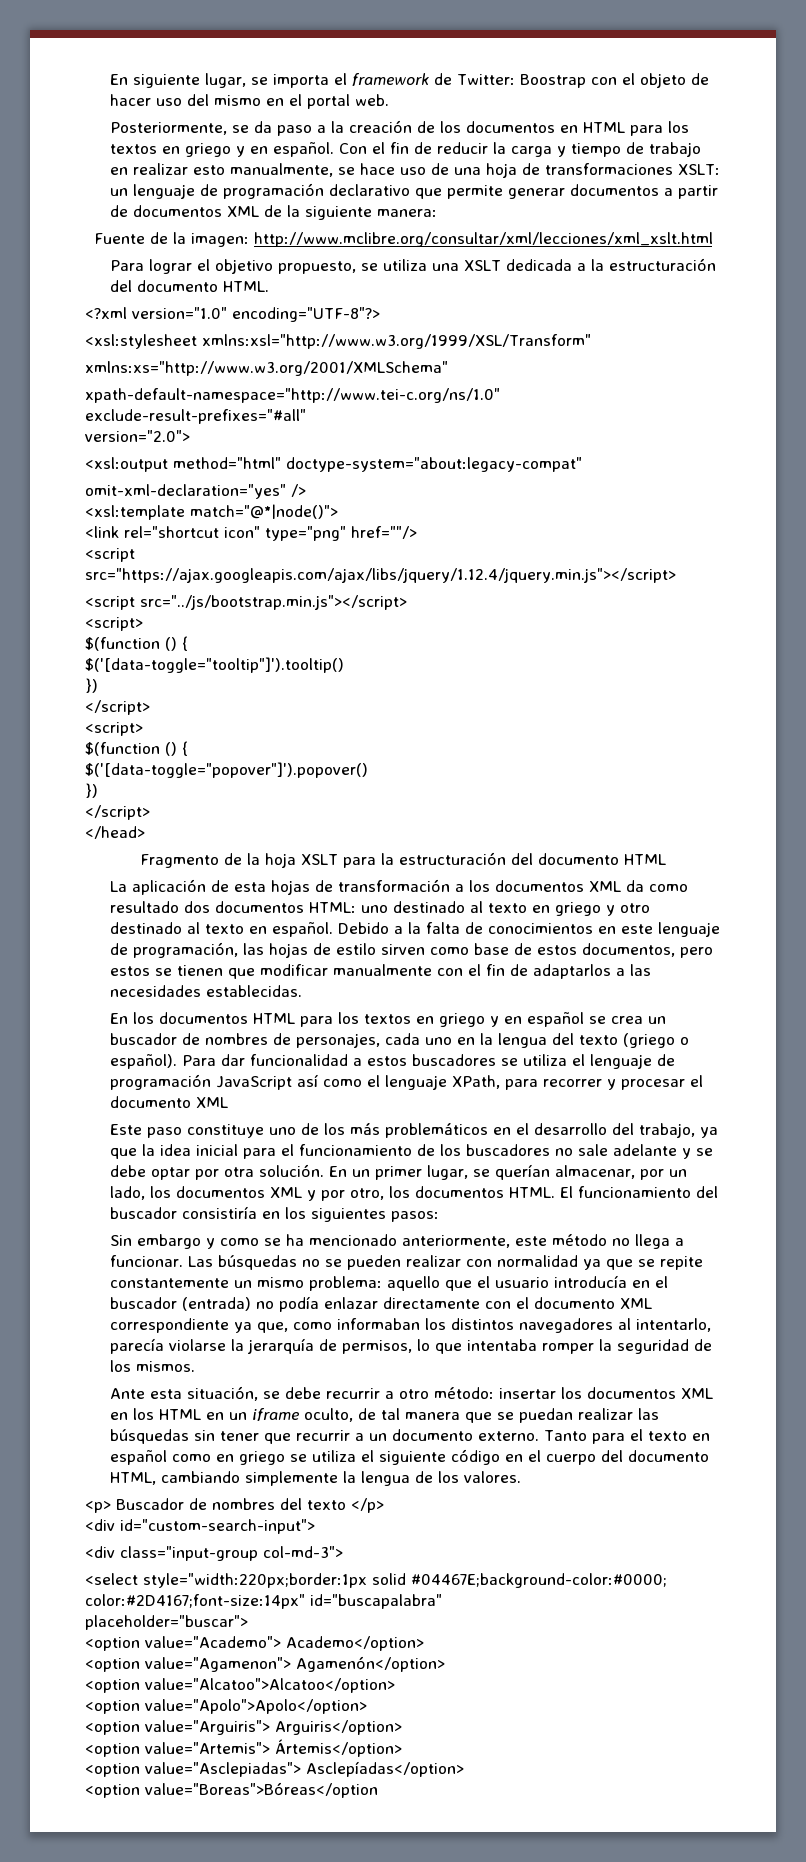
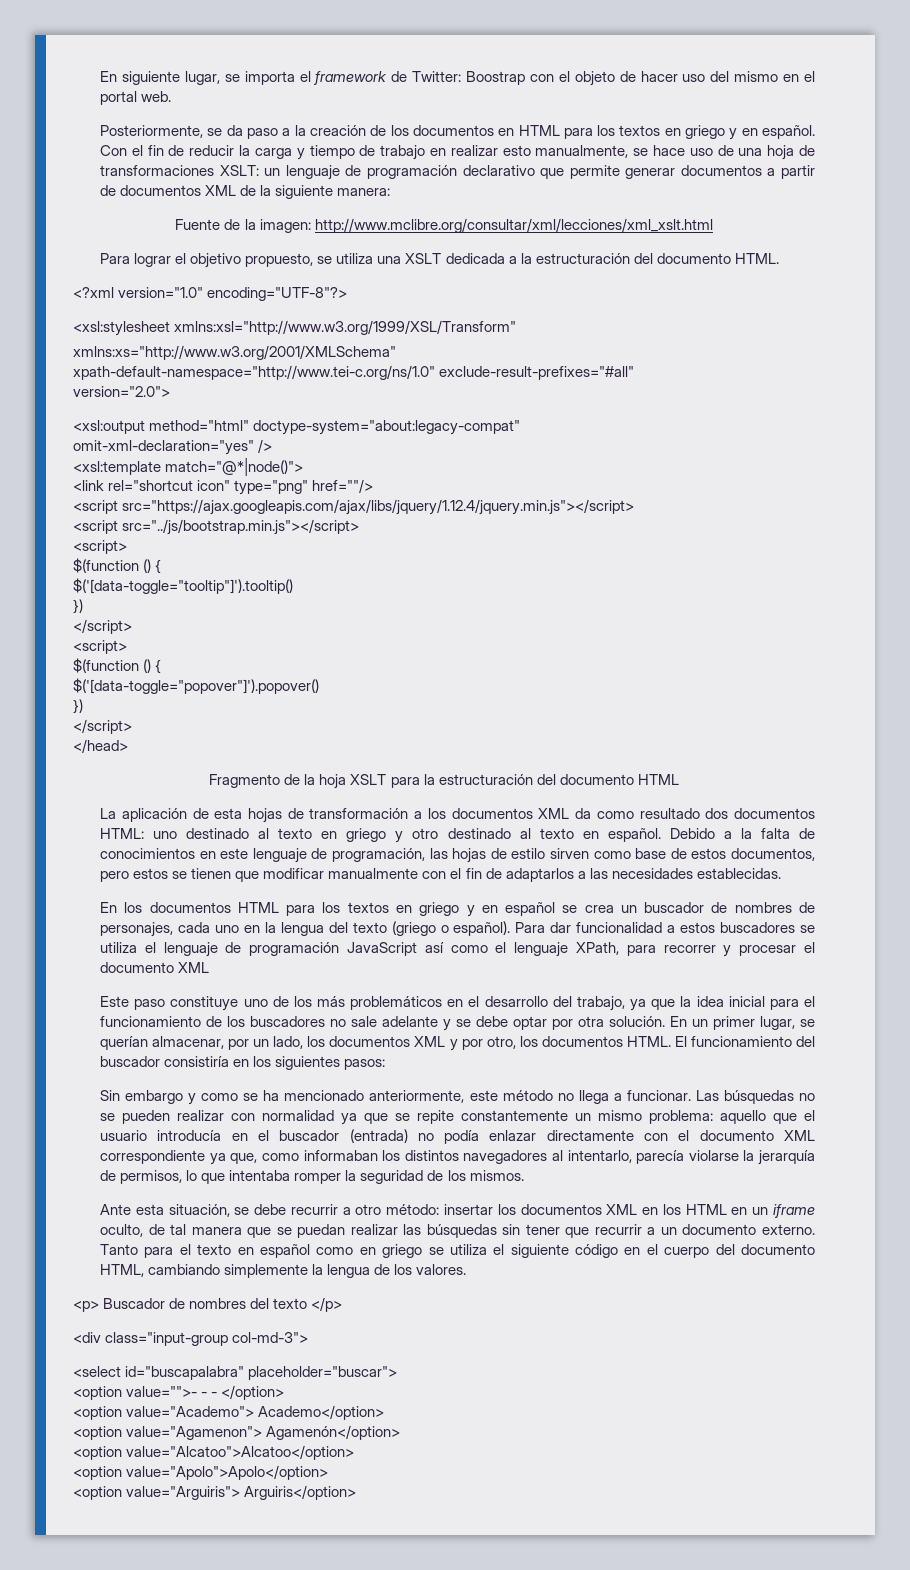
- <div id="custom-search-input">
- <select style="width:220px;border:1px solid #04467E;background-color:#0000; color:#2D4167;font-size:14px" id="buscapalabra"
- placeholder="buscar">
+ <select id="buscapalabra" placeholder="buscar">
+ <option value="">- - - </option>
- <option value="Artemis"> Ártemis</option>
- <option value="Asclepiadas"> Asclepíadas</option>
- <option value="Boreas">Bóreas</option

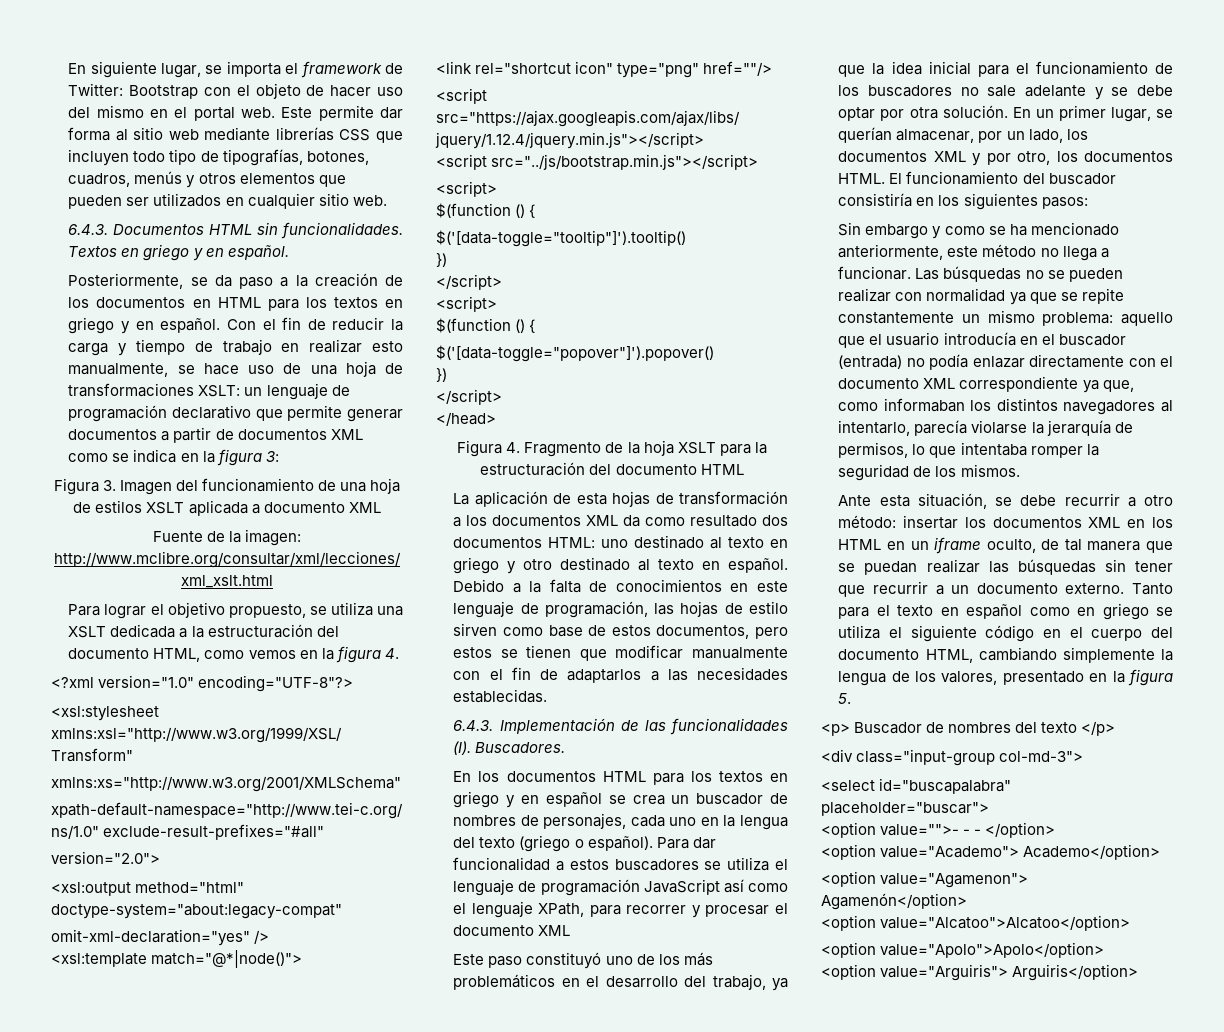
- En siguiente lugar, se importa el framework de Twitter: Boostrap con el objeto de hacer uso del mismo en el portal web.
+ En siguiente lugar, se importa el framework de Twitter: Bootstrap con el objeto de hacer uso del mismo en el portal web. Este permite dar forma al sitio web mediante librerías CSS que incluyen todo tipo de tipografías, botones, cuadros, menús y otros elementos que pueden ser utilizados en cualquier sitio web.
+ 6.4.3. Documentos HTML sin funcionalidades. Textos en griego y en español.
- Con el fin de reducir la carga y tiempo de trabajo en realizar esto manualmente, se hace uso de una hoja de transformaciones XSLT: un lenguaje de programación declarativo que permite generar documentos a partir de documentos XML de la siguiente manera:
+ Con el fin de reducir la carga y tiempo de trabajo en realizar esto manualmente, se hace uso de una hoja de transformaciones XSLT: un lenguaje de programación declarativo que permite generar documentos a partir de documentos XML como se indica en la figura 3:
+ Figura 3. Imagen del funcionamiento de una hoja de estilos XSLT aplicada a documento XML
- Para lograr el objetivo propuesto, se utiliza una XSLT dedicada a la estructuración del documento HTML.
+ Para lograr el objetivo propuesto, se utiliza una XSLT dedicada a la estructuración del documento HTML, como vemos en la figura 4.
- Fragmento de la hoja XSLT para la estructuración del documento HTML
+ Figura 4. Fragmento de la hoja XSLT para la estructuración del documento HTML
+ 6.4.3. Implementación de las funcionalidades (I). Buscadores.
- Este paso constituye uno de los más problemáticos en el desarrollo del trabajo, ya que la idea inicial para el funcionamiento de los buscadores no sale adelante y se debe optar por otra solución.
+ Este paso constituyó uno de los más problemáticos en el desarrollo del trabajo, ya que la idea inicial para el funcionamiento de los buscadores no sale adelante y se debe optar por otra solución.
- Tanto para el texto en español como en griego se utiliza el siguiente código en el cuerpo del documento HTML, cambiando simplemente la lengua de los valores.
+ Tanto para el texto en español como en griego se utiliza el siguiente código en el cuerpo del documento HTML, cambiando simplemente la lengua de los valores, presentado en la figura 5.

